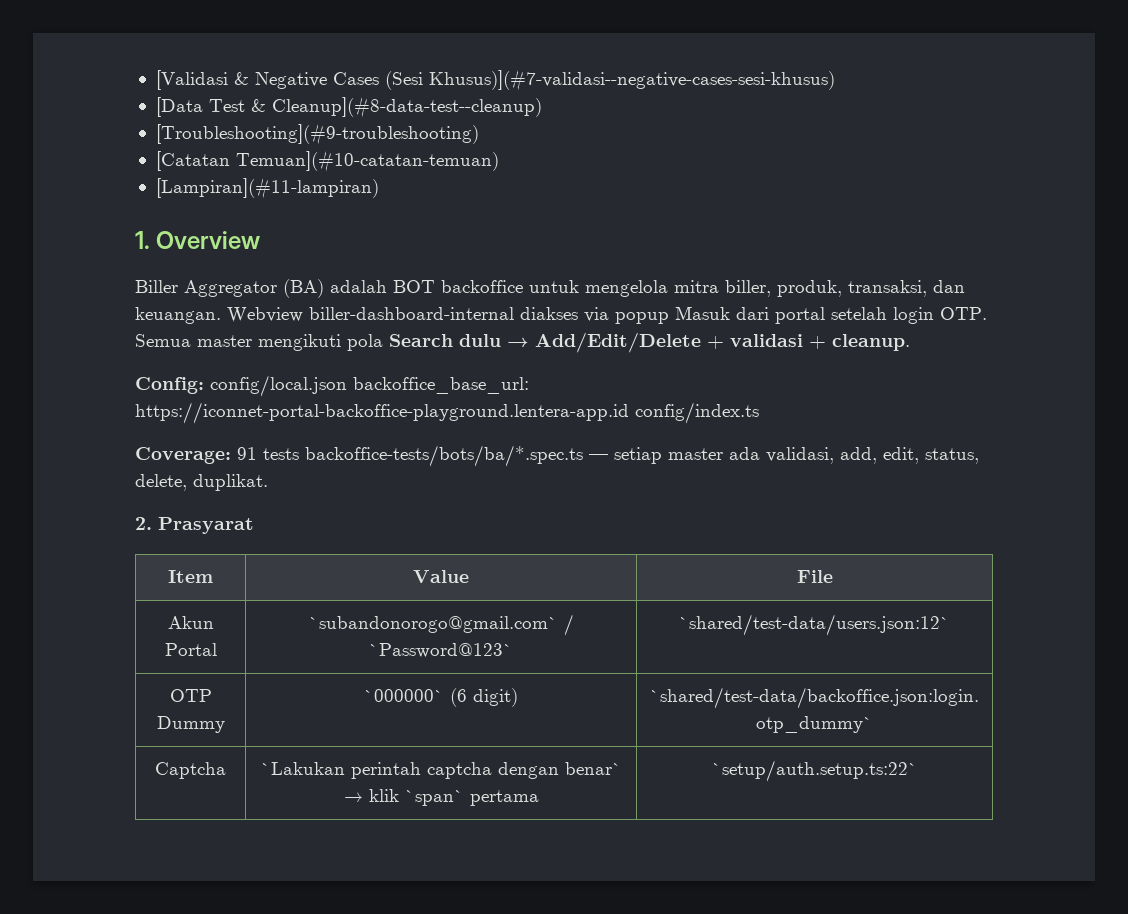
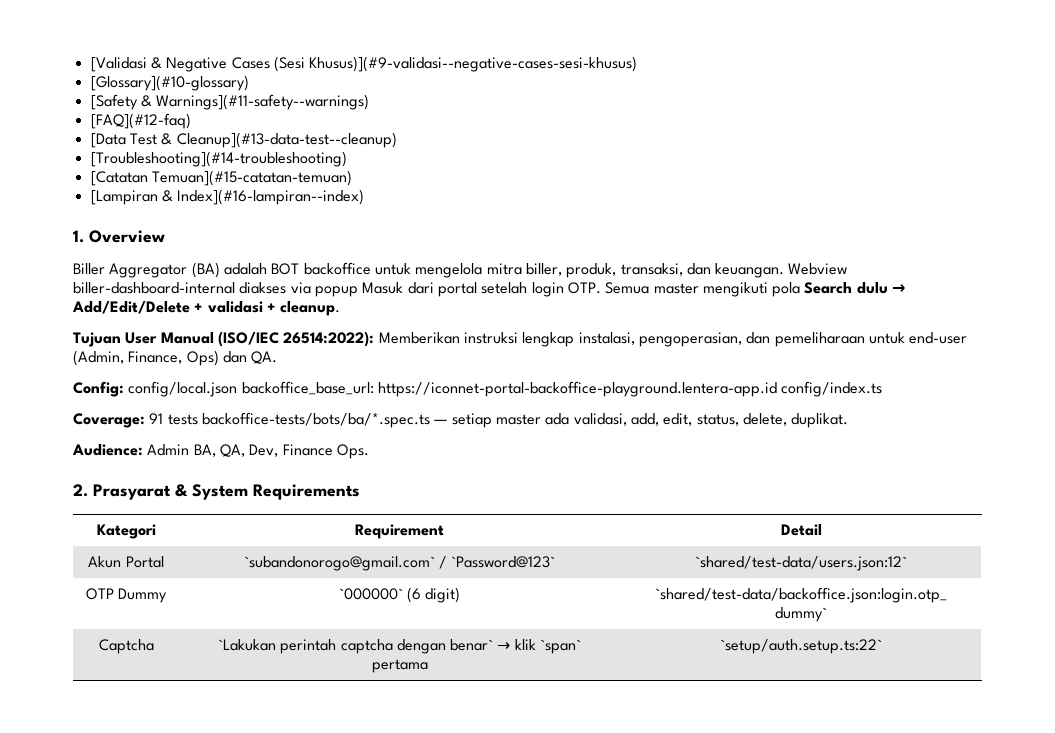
- [Validasi & Negative Cases (Sesi Khusus)](#7-validasi--negative-cases-sesi-khusus)
+ [Validasi & Negative Cases (Sesi Khusus)](#9-validasi--negative-cases-sesi-khusus)
+ [Glossary](#10-glossary)
+ [Safety & Warnings](#11-safety--warnings)
+ [FAQ](#12-faq)
- [Data Test & Cleanup](#8-data-test--cleanup)
- [Troubleshooting](#9-troubleshooting)
+ [Data Test & Cleanup](#13-data-test--cleanup)
+ [Troubleshooting](#14-troubleshooting)
- [Catatan Temuan](#10-catatan-temuan)
- [Lampiran](#11-lampiran)
+ [Catatan Temuan](#15-catatan-temuan)
+ [Lampiran & Index](#16-lampiran--index)
+ Tujuan User Manual (ISO/IEC 26514:2022): Memberikan instruksi lengkap instalasi, pengoperasian, dan pemeliharaan untuk end-user (Admin, Finance, Ops) dan QA.
- 2. Prasyarat
- Item | Value | File
+ Audience: Admin BA, QA, Dev, Finance Ops.
+ 2. Prasyarat & System Requirements
+ Kategori | Requirement | Detail

